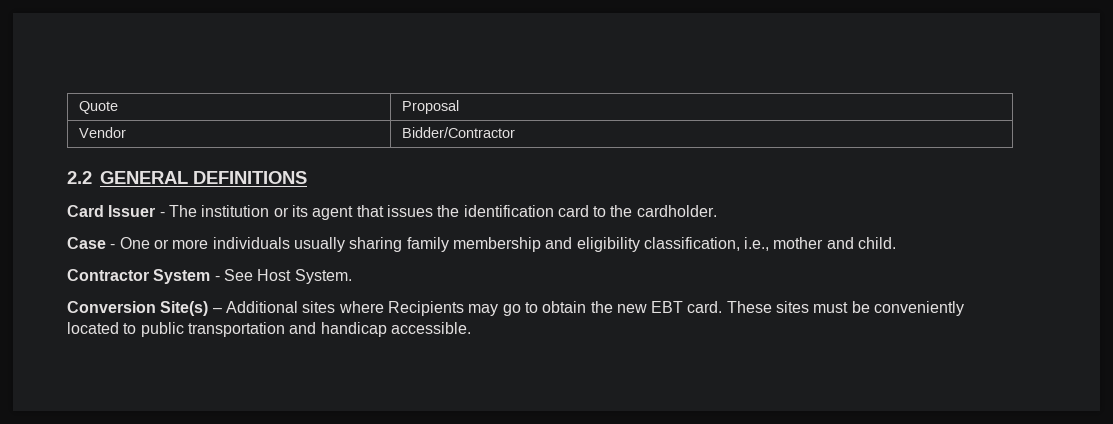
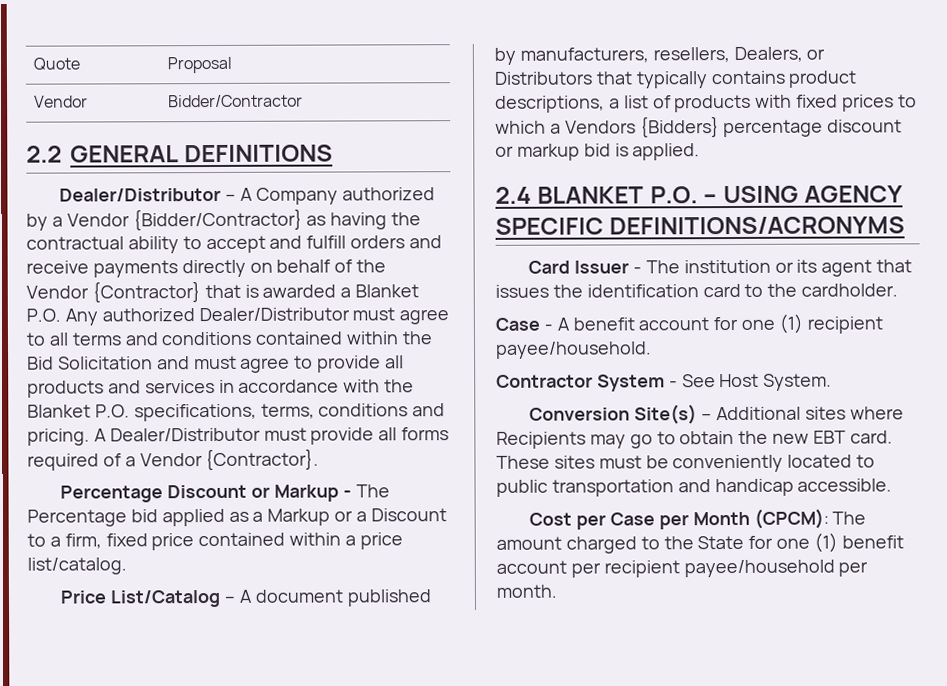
+ Dealer/Distributor – A Company authorized by a Vendor {Bidder/Contractor} as having the contractual ability to accept and fulfill orders and receive payments directly on behalf of the Vendor {Contractor} that is awarded a Blanket P.O. Any authorized Dealer/Distributor must agree to all terms and conditions contained within the Bid Solicitation and must agree to provide all products and services in accordance with the Blanket P.O. specifications, terms, conditions and pricing. A Dealer/Distributor must provide all forms required of a Vendor {Contractor}.
+ Percentage Discount or Markup - The Percentage bid applied as a Markup or a Discount to a firm, fixed price contained within a price list/catalog.
+ Price List/Catalog – A document published by manufacturers, resellers, Dealers, or Distributors that typically contains product descriptions, a list of products with fixed prices to which a Vendors {Bidders} percentage discount or markup bid is applied.
+ 2.4 BLANKET P.O. – USING AGENCY SPECIFIC DEFINITIONS/ACRONYMS
- Case - One or more individuals usually sharing family membership and eligibility classification, i.e., mother and child.
+ Case - A benefit account for one (1) recipient payee/household.
+ Cost per Case per Month (CPCM): The amount charged to the State for one (1) benefit account per recipient payee/household per month.

